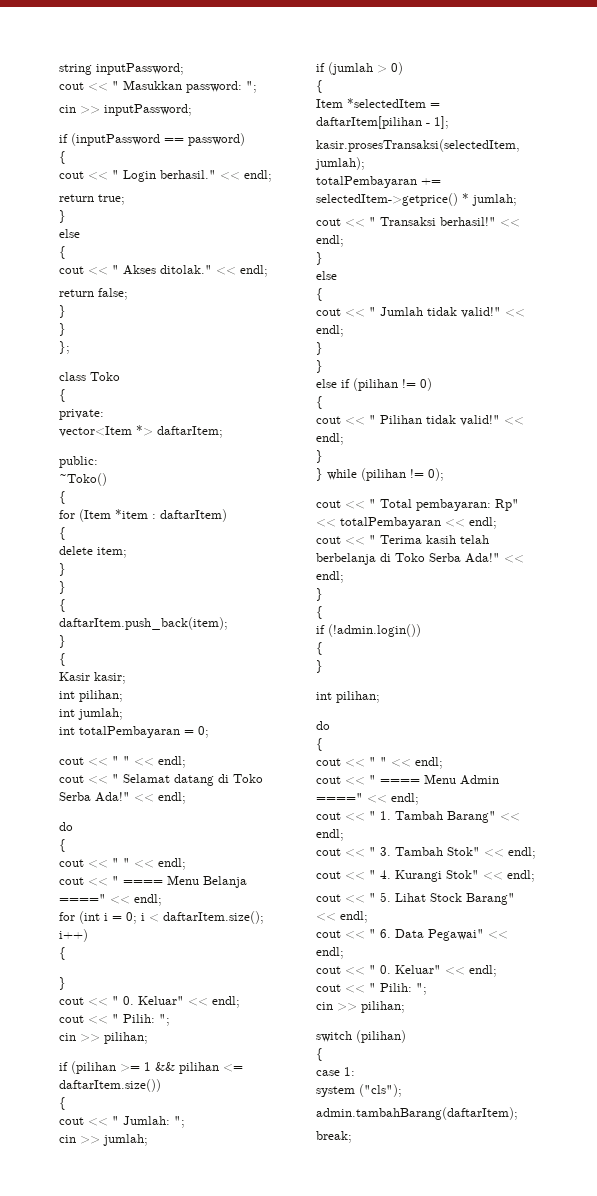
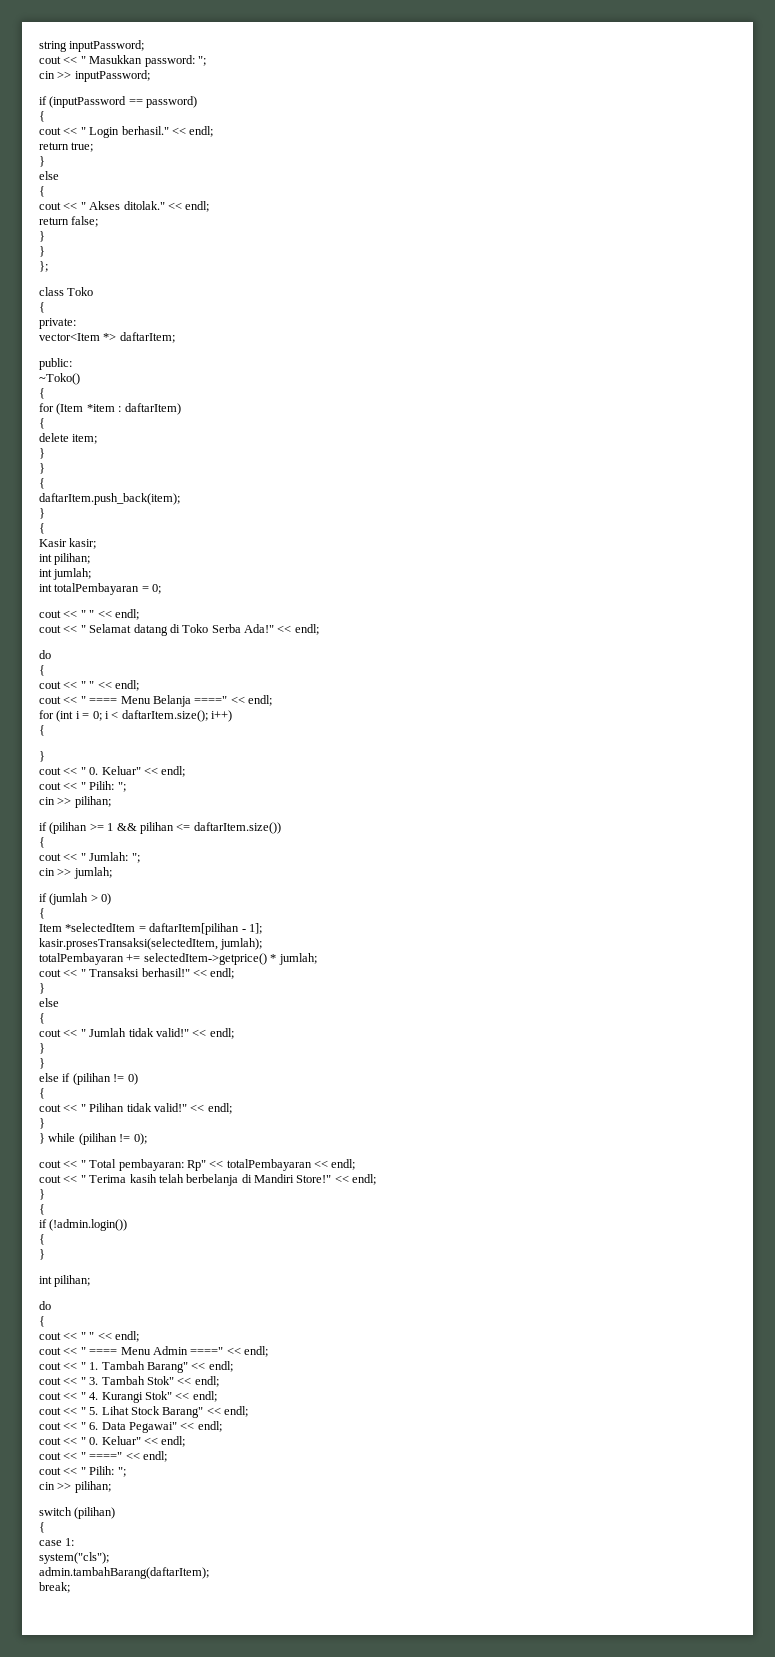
- cout << " Terima kasih telah berbelanja di Toko Serba Ada!"
+ cout << " Terima kasih telah berbelanja di Mandiri Store!"
+ cout << " ====" << endl;
- system ("cls");
+ system("cls");

